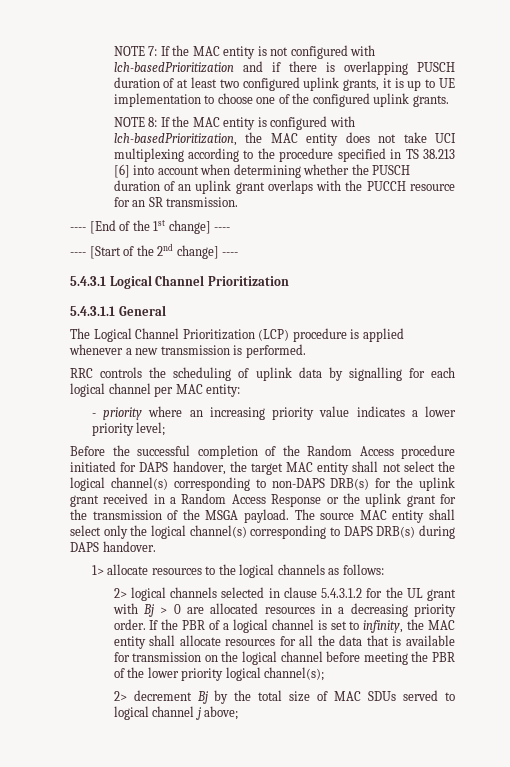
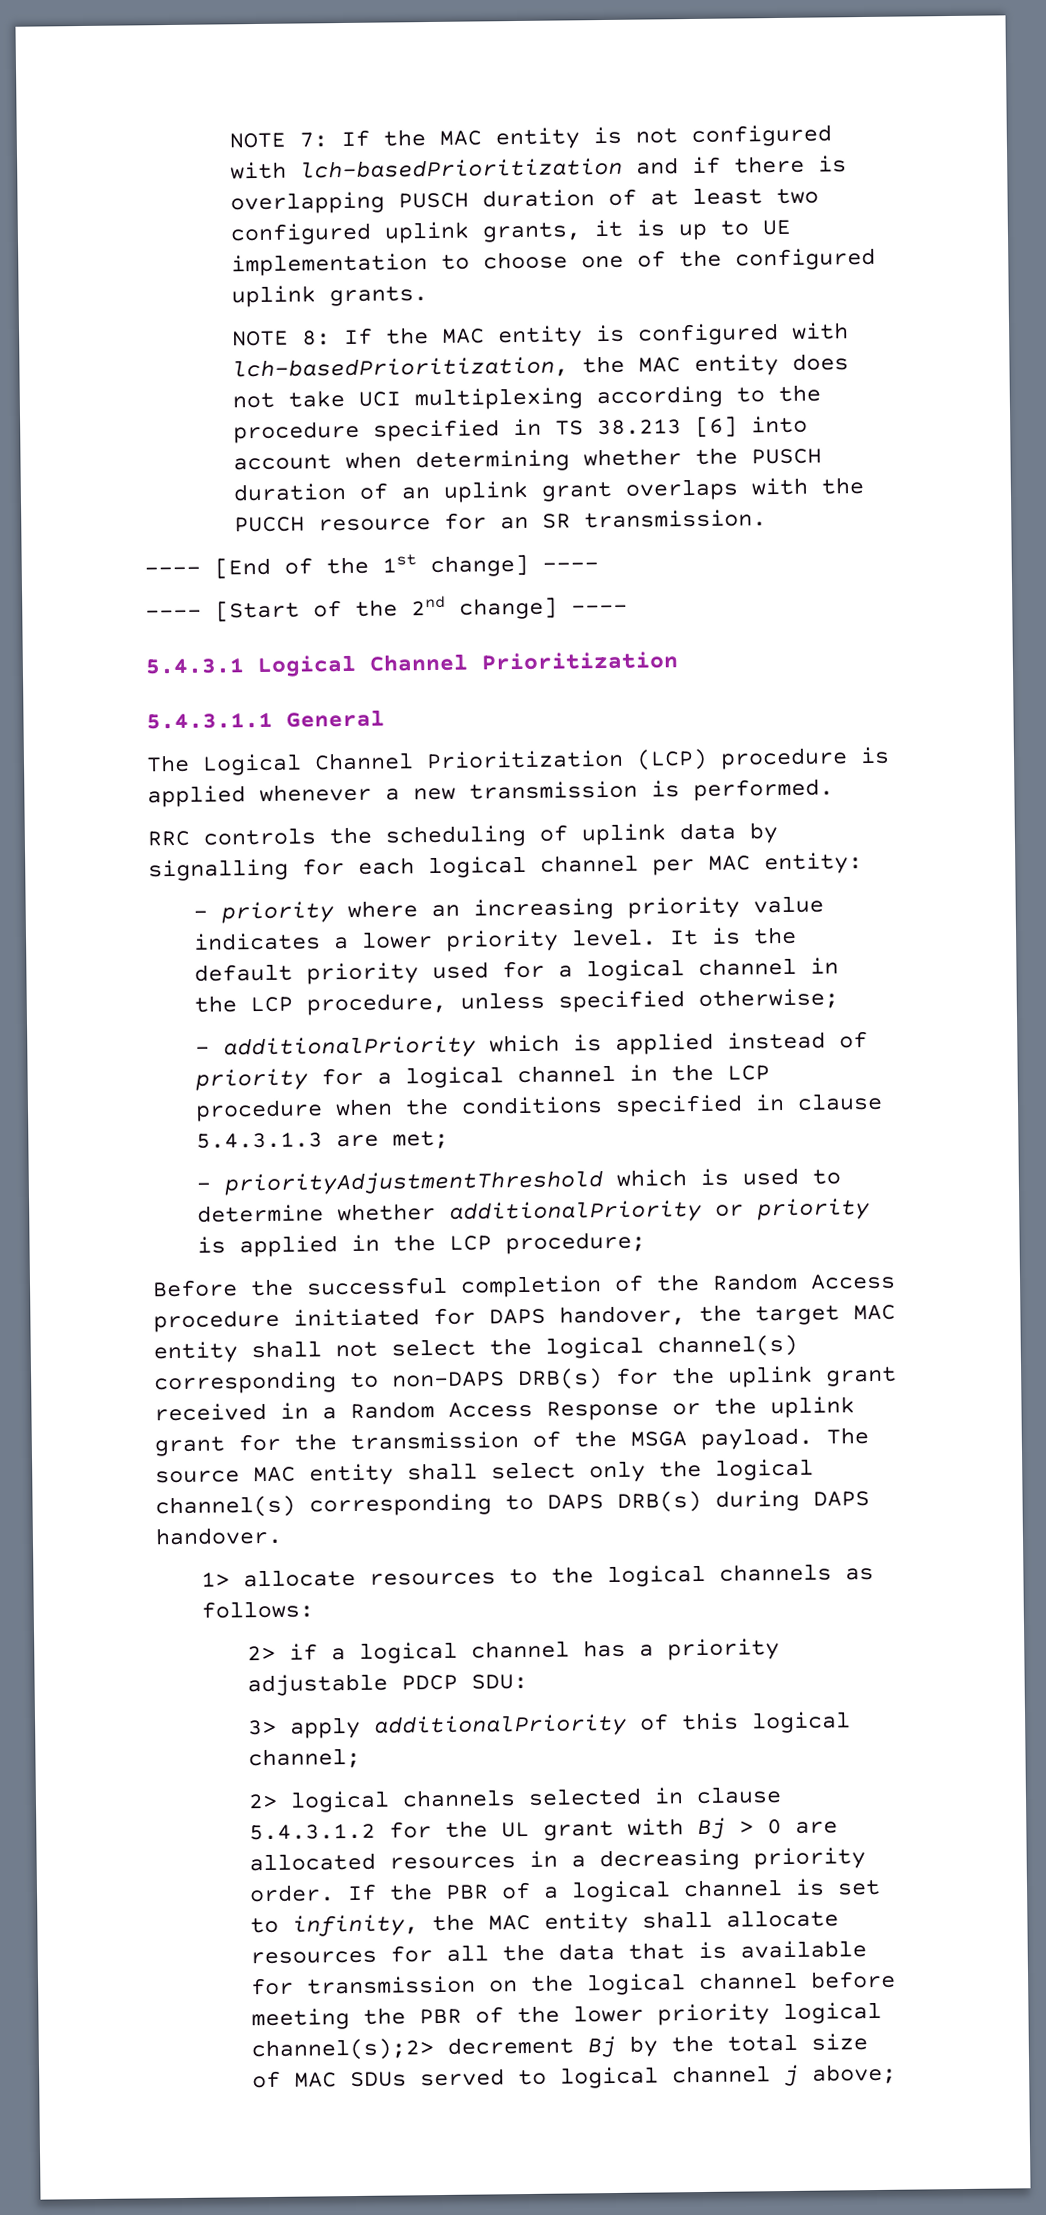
- - priority where an increasing priority value indicates a lower priority level;
+ - priority where an increasing priority value indicates a lower priority level. It is the default priority used for a logical channel in the LCP procedure, unless specified otherwise;
+ - additionalPriority which is applied instead of priority for a logical channel in the LCP procedure when the conditions specified in clause 5.4.3.1.3 are met;
+ - priorityAdjustmentThreshold which is used to determine whether additionalPriority or priority is applied in the LCP procedure;
+ 2> if a logical channel has a priority adjustable PDCP SDU:
+ 3> apply additionalPriority of this logical channel;
- If the PBR of a logical channel is set to infinity, the MAC entity shall allocate resources for all the data that is available for transmission on the logical channel before meeting the PBR of the lower priority logical channel(s);
- 2> decrement Bj by the total size of MAC SDUs served to logical channel j above;
+ If the PBR of a logical channel is set to infinity, the MAC entity shall allocate resources for all the data that is available for transmission on the logical channel before meeting the PBR of the lower priority logical channel(s);2> decrement Bj by the total size of MAC SDUs served to logical channel j above;

